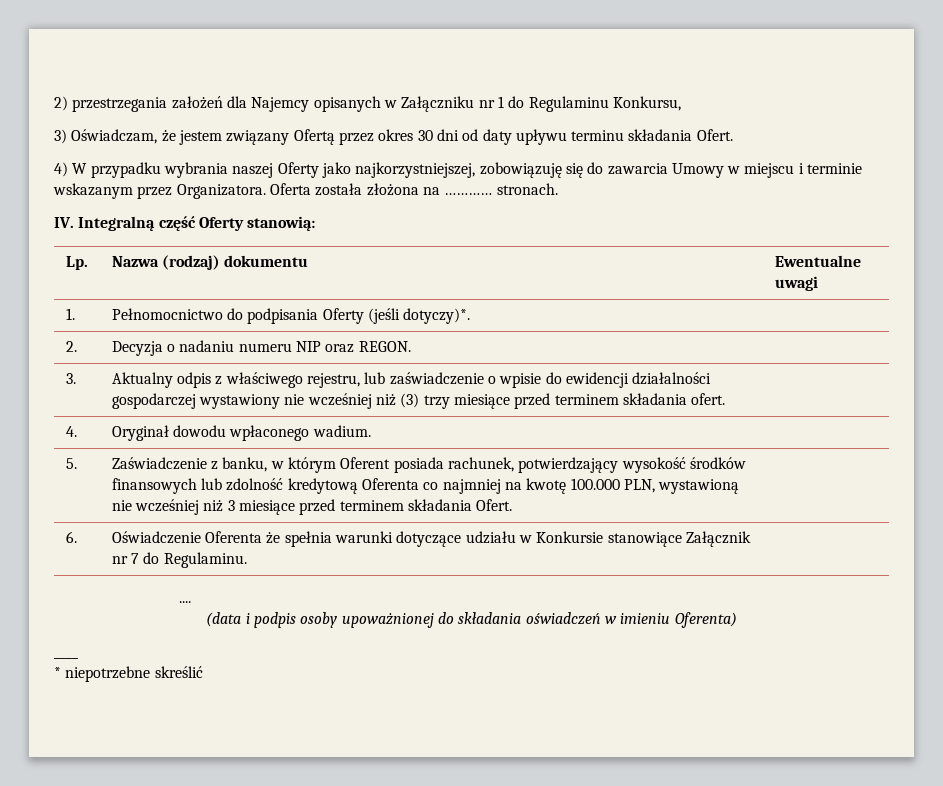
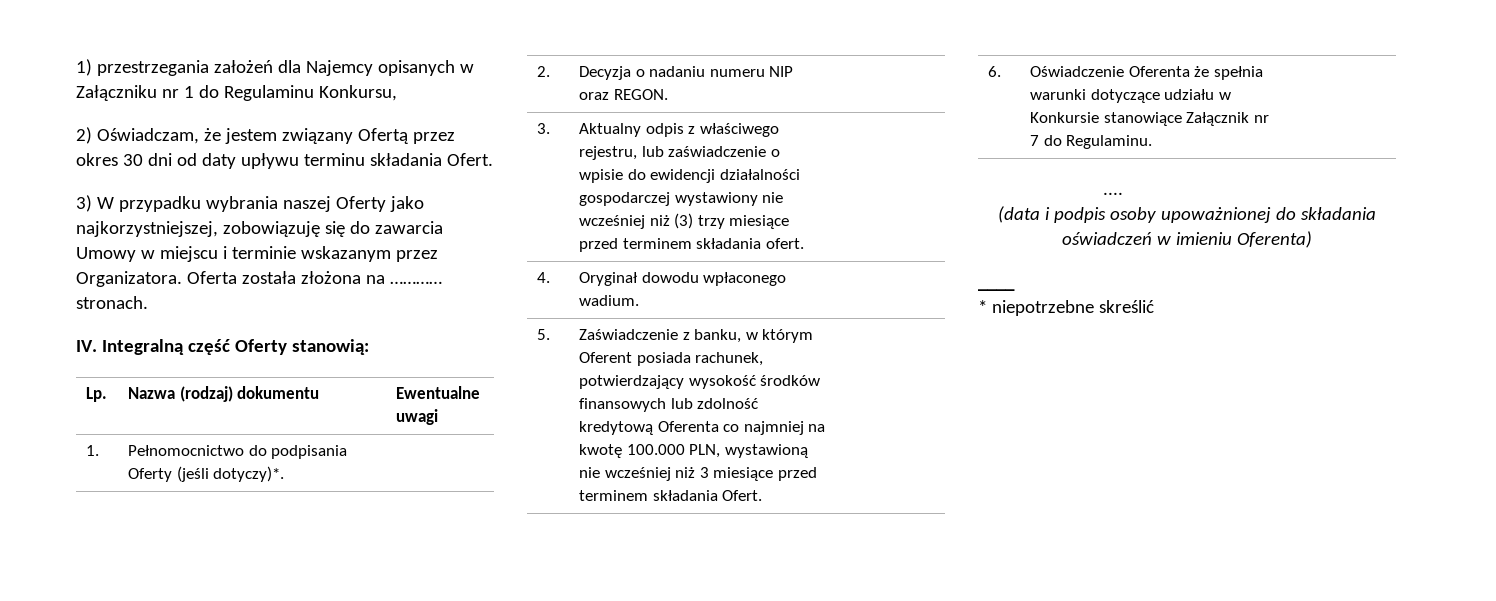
- 2) przestrzegania założeń dla Najemcy opisanych w Załączniku nr 1 do Regulaminu Konkursu,
+ 1) przestrzegania założeń dla Najemcy opisanych w Załączniku nr 1 do Regulaminu Konkursu,
- 3) Oświadczam, że jestem związany Ofertą przez okres 30 dni od daty upływu terminu składania Ofert.
+ 2) Oświadczam, że jestem związany Ofertą przez okres 30 dni od daty upływu terminu składania Ofert.
- 4) W przypadku wybrania naszej Oferty jako najkorzystniejszej, zobowiązuję się do zawarcia Umowy w miejscu i terminie wskazanym przez Organizatora.
+ 3) W przypadku wybrania naszej Oferty jako najkorzystniejszej, zobowiązuję się do zawarcia Umowy w miejscu i terminie wskazanym przez Organizatora.

